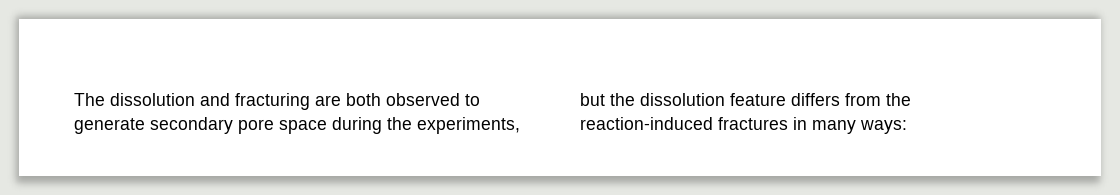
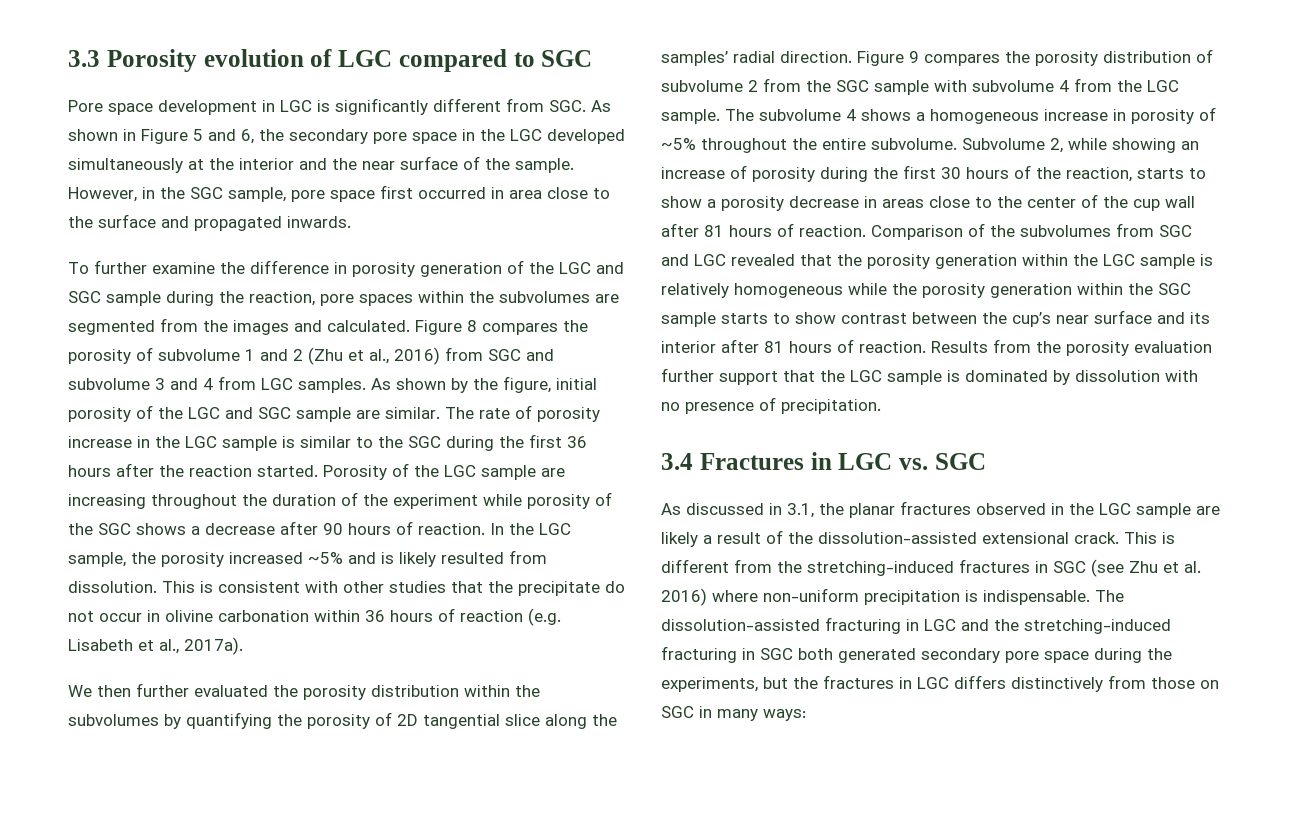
- The dissolution and fracturing are both observed to generate secondary pore space during the experiments, but the dissolution feature differs from the reaction-induced fractures in many ways:
+ 3.3 Porosity evolution of LGC compared to SGC
+ Pore space development in LGC is significantly different from SGC. As shown in Figure 5 and 6, the secondary pore space in the LGC developed simultaneously at the interior and the near surface of the sample. However, in the SGC sample, pore space first occurred in area close to the surface and propagated inwards.
+ To further examine the difference in porosity generation of the LGC and SGC sample during the reaction, pore spaces within the subvolumes are segmented from the images and calculated. Figure 8 compares the porosity of subvolume 1 and 2 (Zhu et al., 2016) from SGC and subvolume 3 and 4 from LGC samples. As shown by the figure, initial porosity of the LGC and SGC sample are similar. The rate of porosity increase in the LGC sample is similar to the SGC during the first 36 hours after the reaction started. Porosity of the LGC sample are increasing throughout the duration of the experiment while porosity of the SGC shows a decrease after 90 hours of reaction. In the LGC sample, the porosity increased ~5% and is likely resulted from dissolution. This is consistent with other studies that the precipitate do not occur in olivine carbonation within 36 hours of reaction (e.g. Lisabeth et al., 2017a).
+ We then further evaluated the porosity distribution within the subvolumes by quantifying the porosity of 2D tangential slice along the samples’ radial direction. Figure 9 compares the porosity distribution of subvolume 2 from the SGC sample with subvolume 4 from the LGC sample. The subvolume 4 shows a homogeneous increase in porosity of ~5% throughout the entire subvolume. Subvolume 2, while showing an increase of porosity during the first 30 hours of the reaction, starts to show a porosity decrease in areas close to the center of the cup wall after 81 hours of reaction. Comparison of the subvolumes from SGC and LGC revealed that the porosity generation within the LGC sample is relatively homogeneous while the porosity generation within the SGC sample starts to show contrast between the cup’s near surface and its interior after 81 hours of reaction. Results from the porosity evaluation further support that the LGC sample is dominated by dissolution with no presence of precipitation.
+ 3.4 Fractures in LGC vs. SGC
+ As discussed in 3.1, the planar fractures observed in the LGC sample are likely a result of the dissolution-assisted extensional crack. This is different from the stretching-induced fractures in SGC (see Zhu et al. 2016) where non-uniform precipitation is indispensable. The dissolution-assisted fracturing in LGC and the stretching-induced fracturing in SGC both generated secondary pore space during the experiments, but the fractures in LGC differs distinctively from those on SGC in many ways:

